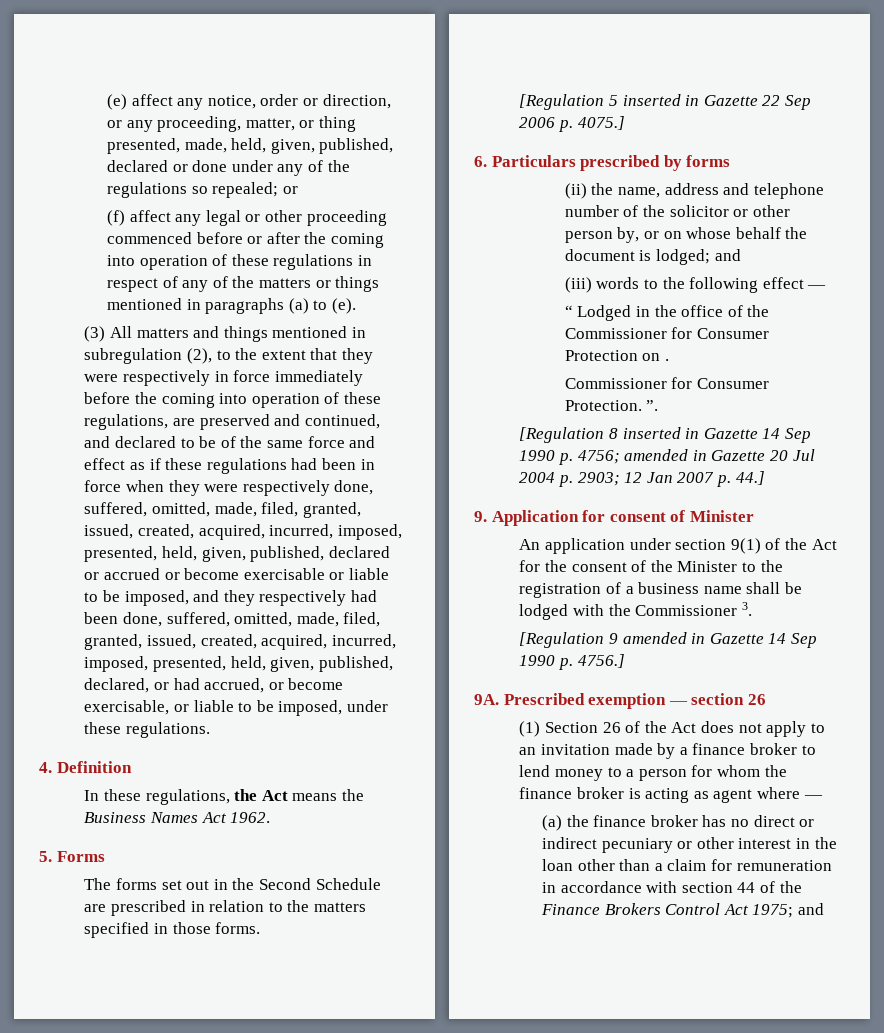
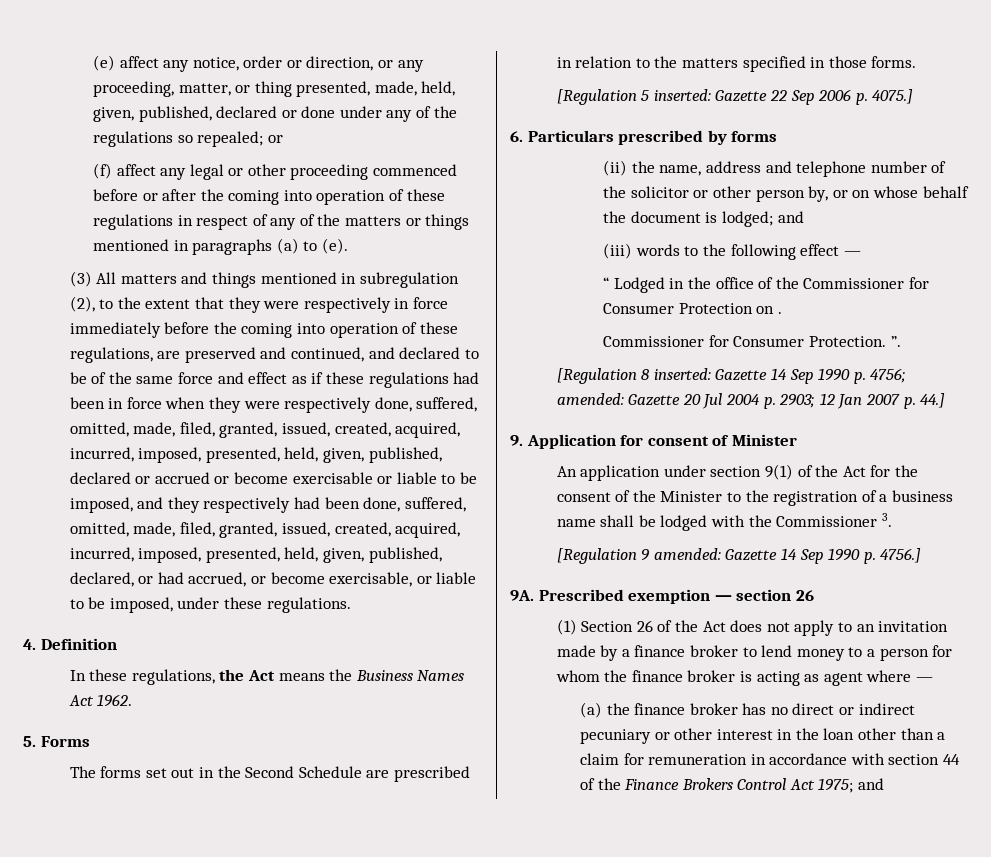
- [Regulation 5 inserted in Gazette 22 Sep 2006 p. 4075.]
+ [Regulation 5 inserted: Gazette 22 Sep 2006 p. 4075.]
- [Regulation 8 inserted in Gazette 14 Sep 1990 p. 4756; amended in Gazette 20 Jul 2004 p. 2903; 12 Jan 2007 p. 44.]
+ [Regulation 8 inserted: Gazette 14 Sep 1990 p. 4756; amended: Gazette 20 Jul 2004 p. 2903; 12 Jan 2007 p. 44.]
- [Regulation 9 amended in Gazette 14 Sep 1990 p. 4756.]
+ [Regulation 9 amended: Gazette 14 Sep 1990 p. 4756.]

